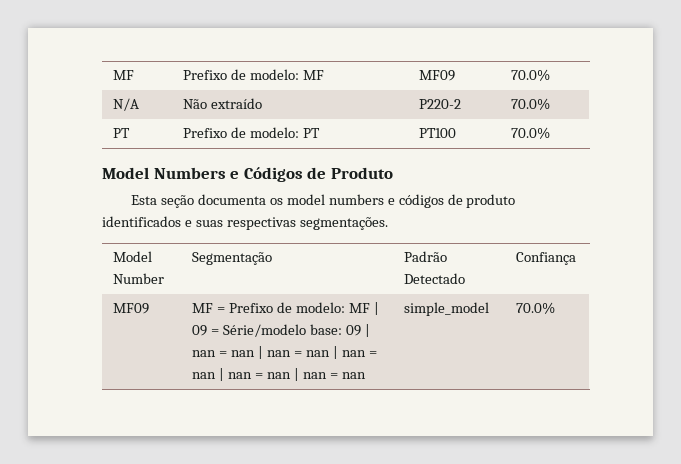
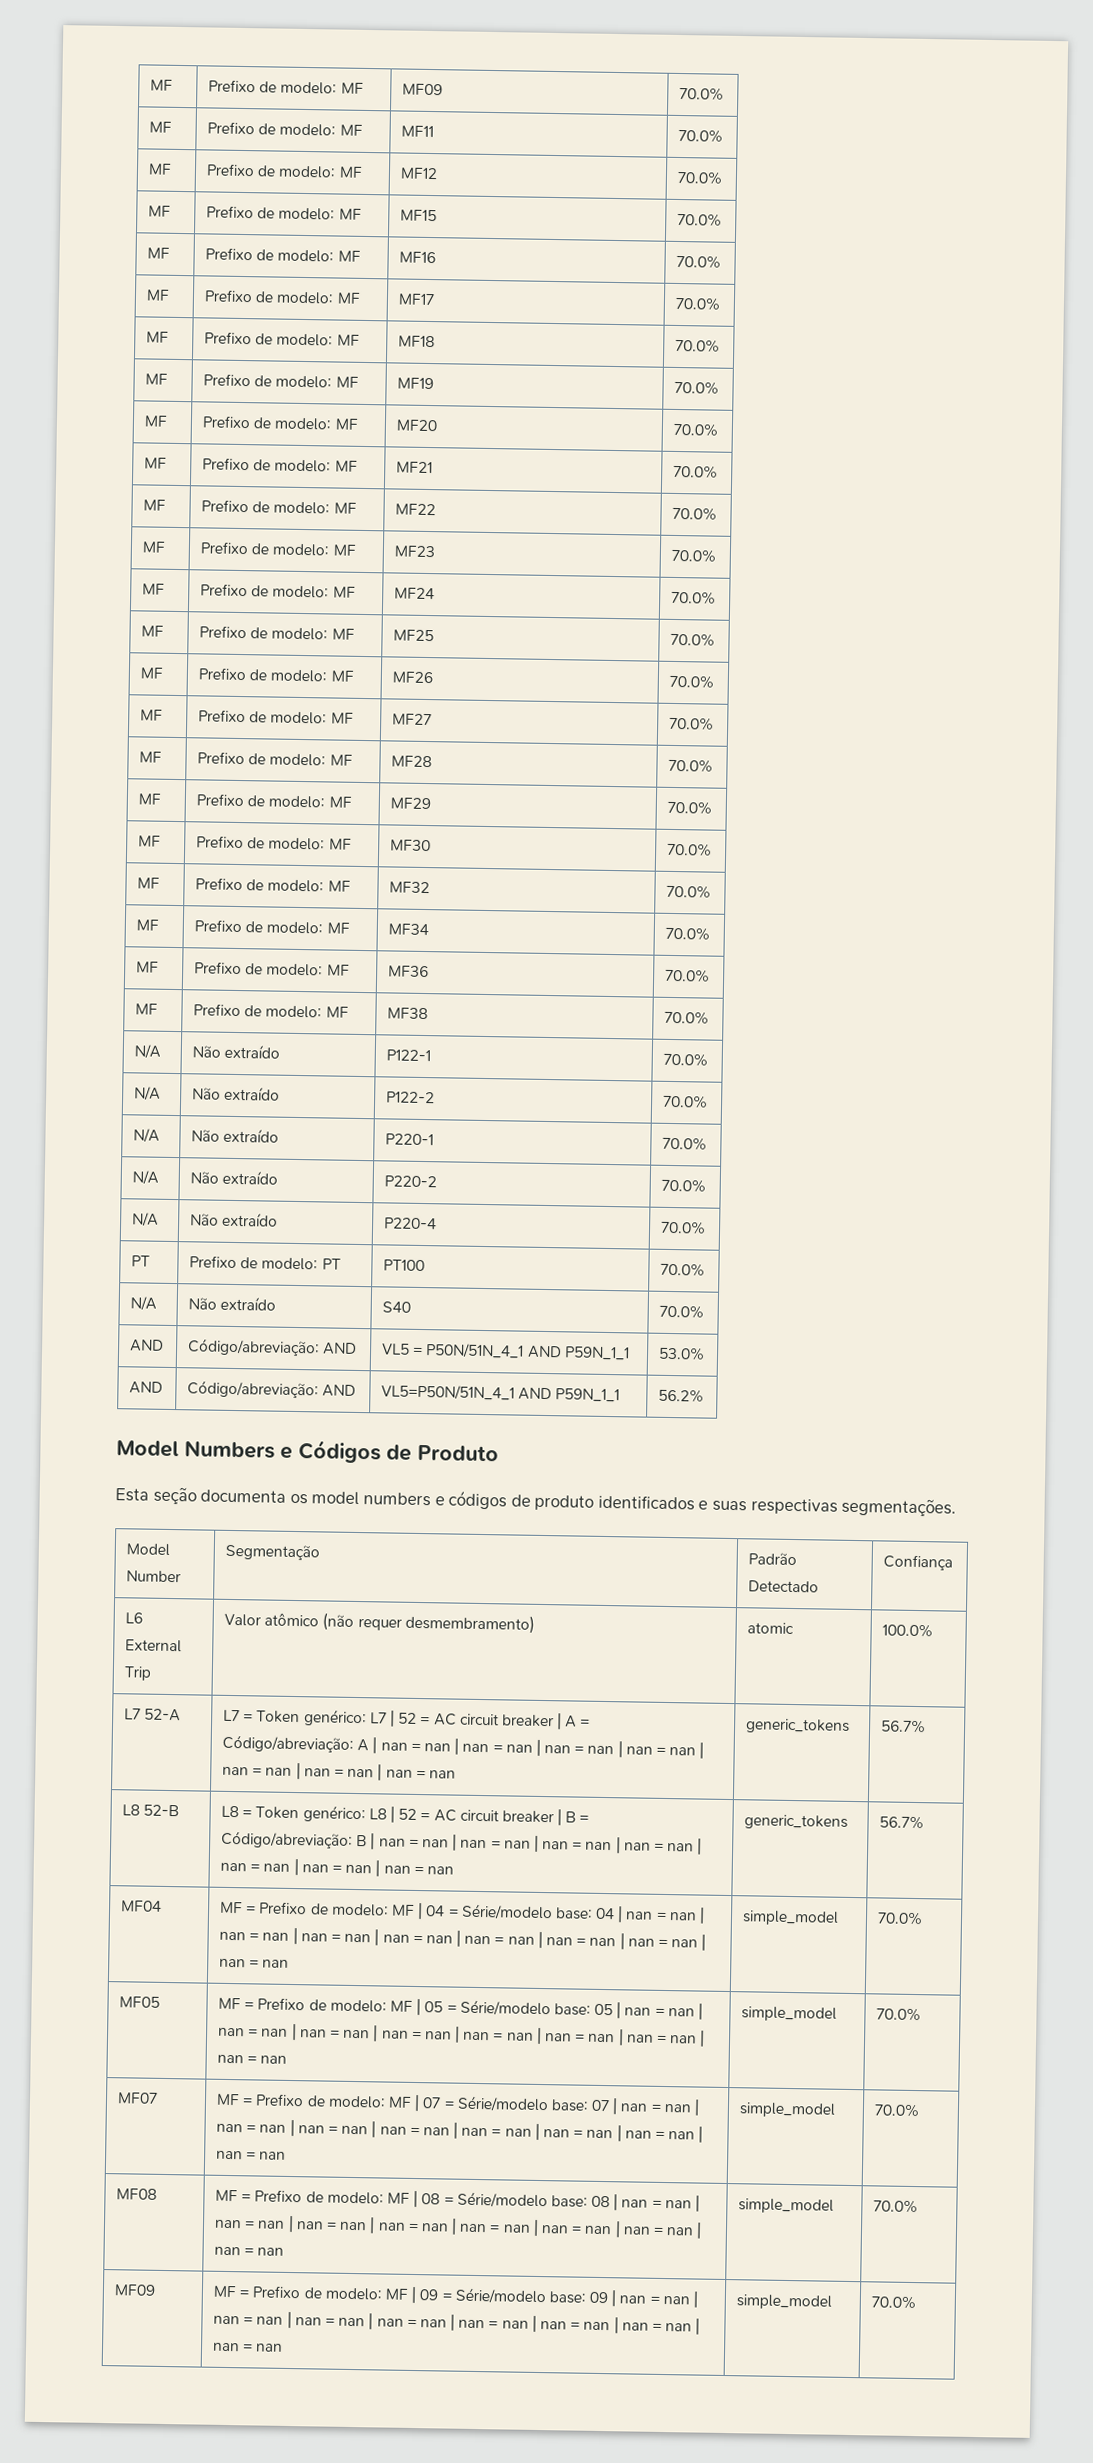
+ MF | Prefixo de modelo: MF | MF11 | 70.0%
+ MF | Prefixo de modelo: MF | MF12 | 70.0%
+ MF | Prefixo de modelo: MF | MF15 | 70.0%
+ MF | Prefixo de modelo: MF | MF16 | 70.0%
+ MF | Prefixo de modelo: MF | MF17 | 70.0%
+ MF | Prefixo de modelo: MF | MF18 | 70.0%
+ MF | Prefixo de modelo: MF | MF19 | 70.0%
+ MF | Prefixo de modelo: MF | MF20 | 70.0%
+ MF | Prefixo de modelo: MF | MF21 | 70.0%
+ MF | Prefixo de modelo: MF | MF22 | 70.0%
+ MF | Prefixo de modelo: MF | MF23 | 70.0%
+ MF | Prefixo de modelo: MF | MF24 | 70.0%
+ MF | Prefixo de modelo: MF | MF25 | 70.0%
+ MF | Prefixo de modelo: MF | MF26 | 70.0%
+ MF | Prefixo de modelo: MF | MF27 | 70.0%
+ MF | Prefixo de modelo: MF | MF28 | 70.0%
+ MF | Prefixo de modelo: MF | MF29 | 70.0%
+ MF | Prefixo de modelo: MF | MF30 | 70.0%
+ MF | Prefixo de modelo: MF | MF32 | 70.0%
+ MF | Prefixo de modelo: MF | MF34 | 70.0%
+ MF | Prefixo de modelo: MF | MF36 | 70.0%
+ MF | Prefixo de modelo: MF | MF38 | 70.0%
+ N/A | Não extraído | P122-1 | 70.0%
+ N/A | Não extraído | P122-2 | 70.0%
+ N/A | Não extraído | P220-1 | 70.0%
+ N/A | Não extraído | P220-4 | 70.0%
+ N/A | Não extraído | S40 | 70.0%
+ AND | Código/abreviação: AND | VL5 = P50N/51N_4_1 AND P59N_1_1 | 53.0%
+ AND | Código/abreviação: AND | VL5=P50N/51N_4_1 AND P59N_1_1 | 56.2%
+ L6 External Trip | Valor atômico (não requer desmembramento) | atomic | 100.0%
+ L7 52-A | L7 = Token genérico: L7 | 52 = AC circuit breaker | A = Código/abreviação: A | nan = nan | nan = nan | nan = nan | nan = nan | nan = nan | nan = nan | nan = nan | generic_tokens | 56.7%
+ L8 52-B | L8 = Token genérico: L8 | 52 = AC circuit breaker | B = Código/abreviação: B | nan = nan | nan = nan | nan = nan | nan = nan | nan = nan | nan = nan | nan = nan | generic_tokens | 56.7%
+ MF04 | MF = Prefixo de modelo: MF | 04 = Série/modelo base: 04 | nan = nan | nan = nan | nan = nan | nan = nan | nan = nan | nan = nan | nan = nan | nan = nan | simple_model | 70.0%
+ MF05 | MF = Prefixo de modelo: MF | 05 = Série/modelo base: 05 | nan = nan | nan = nan | nan = nan | nan = nan | nan = nan | nan = nan | nan = nan | nan = nan | simple_model | 70.0%
+ MF07 | MF = Prefixo de modelo: MF | 07 = Série/modelo base: 07 | nan = nan | nan = nan | nan = nan | nan = nan | nan = nan | nan = nan | nan = nan | nan = nan | simple_model | 70.0%
+ MF08 | MF = Prefixo de modelo: MF | 08 = Série/modelo base: 08 | nan = nan | nan = nan | nan = nan | nan = nan | nan = nan | nan = nan | nan = nan | nan = nan | simple_model | 70.0%
- MF09 | MF = Prefixo de modelo: MF | 09 = Série/modelo base: 09 | nan = nan | nan = nan | nan = nan | nan = nan | nan = nan | simple_model | 70.0%
+ MF09 | MF = Prefixo de modelo: MF | 09 = Série/modelo base: 09 | nan = nan | nan = nan | nan = nan | nan = nan | nan = nan | nan = nan | nan = nan | nan = nan | simple_model | 70.0%

